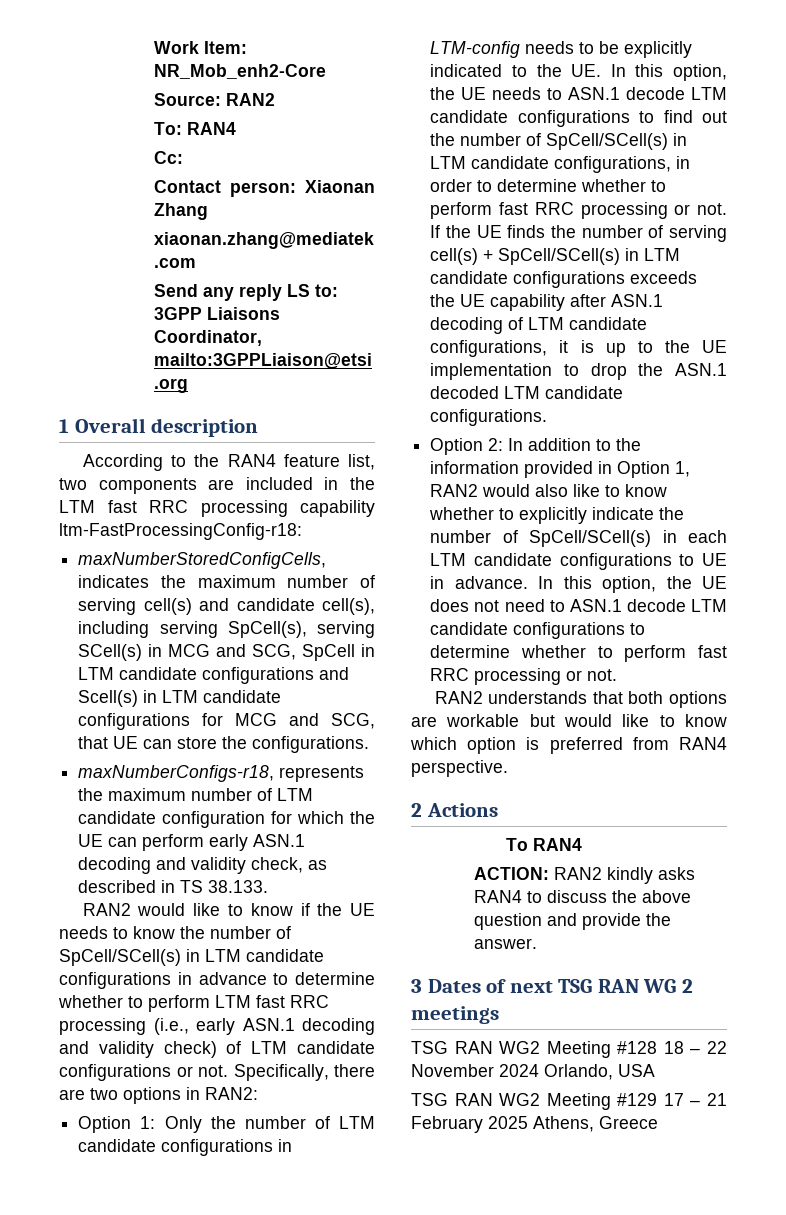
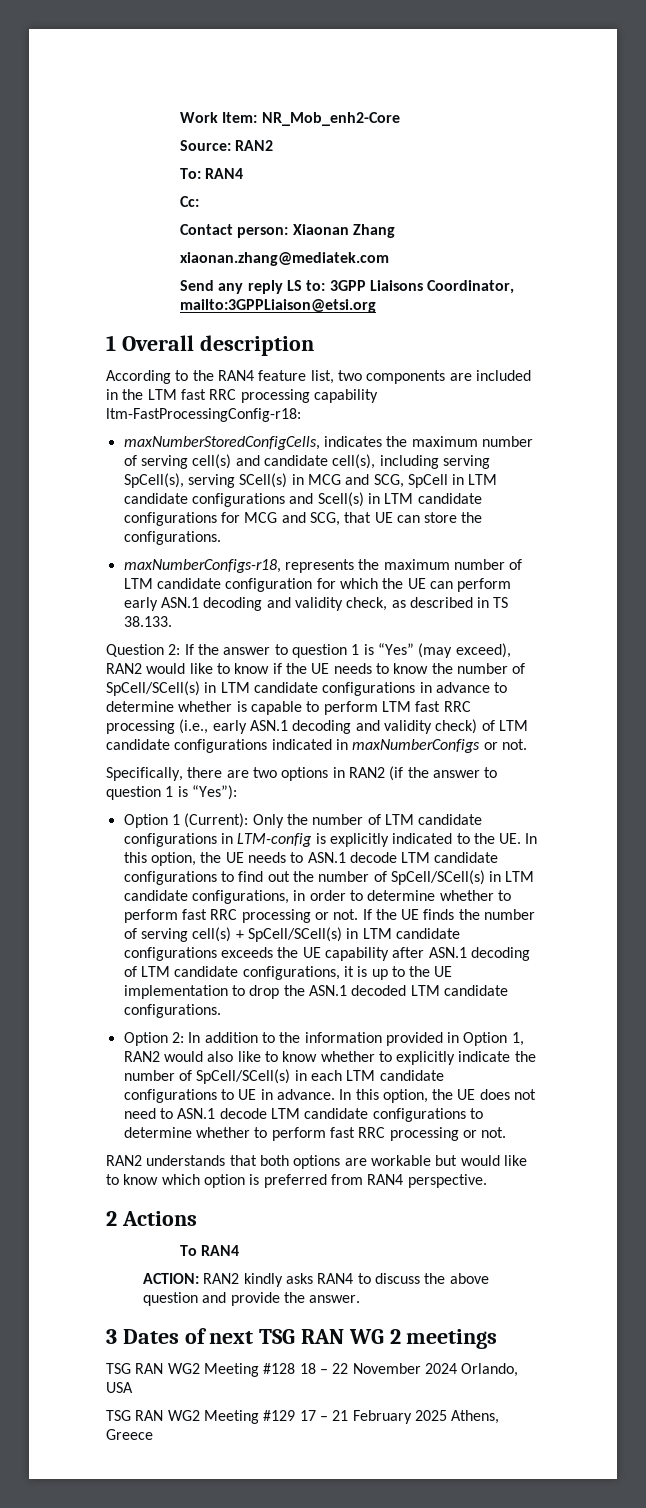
- RAN2 would like to know if the UE needs to know the number of SpCell/SCell(s) in LTM candidate configurations in advance to determine whether to perform LTM fast RRC processing (i.e., early ASN.1 decoding and validity check) of LTM candidate configurations or not. Specifically, there are two options in RAN2:
- Option 1:
+ Question 2: If the answer to question 1 is “Yes” (may exceed), RAN2 would like to know if the UE needs to know the number of SpCell/SCell(s) in LTM candidate configurations in advance to determine whether is capable to perform LTM fast RRC processing (i.e., early ASN.1 decoding and validity check) of LTM candidate configurations indicated in maxNumberConfigs or not.
+ Specifically, there are two options in RAN2 (if the answer to question 1 is “Yes”):
+ Option 1 (Current):
- Only the number of LTM candidate configurations in LTM-config needs to be explicitly indicated to the UE. In this option, the UE needs to ASN.1 decode LTM candidate configurations to find out the number of SpCell/SCell(s) in LTM candidate configurations, in order to determine whether to perform fast RRC processing or not.
+ Only the number of LTM candidate configurations in LTM-config is explicitly indicated to the UE. In this option, the UE needs to ASN.1 decode LTM candidate configurations to find out the number of SpCell/SCell(s) in LTM candidate configurations, in order to determine whether to perform fast RRC processing or not.

